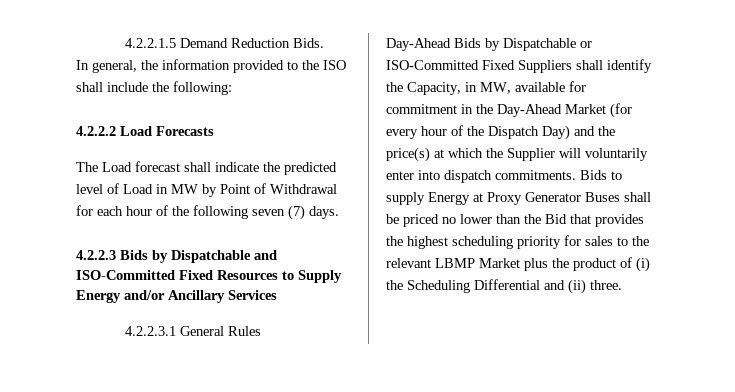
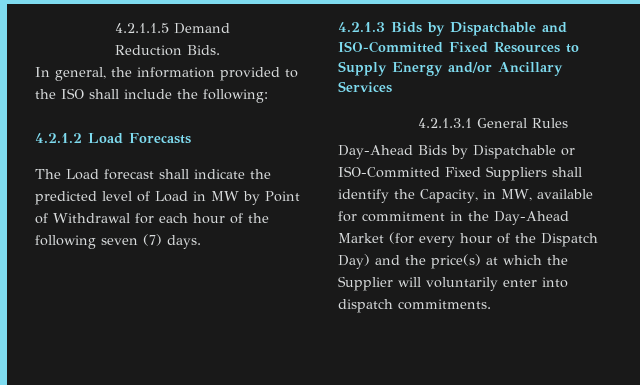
- 4.2.2.1.5 Demand Reduction Bids.
+ 4.2.1.1.5 Demand Reduction Bids.
- 4.2.2.2 Load Forecasts
+ 4.2.1.2 Load Forecasts
- 4.2.2.3 Bids by Dispatchable and ISO-Committed Fixed Resources to Supply Energy and/or Ancillary Services
+ 4.2.1.3 Bids by Dispatchable and ISO-Committed Fixed Resources to Supply Energy and/or Ancillary Services
- 4.2.2.3.1 General Rules
+ 4.2.1.3.1 General Rules
- Bids to supply Energy at Proxy Generator Buses shall be priced no lower than the Bid that provides the highest scheduling priority for sales to the relevant LBMP Market plus the product of (i) the Scheduling Differential and (ii) three.

